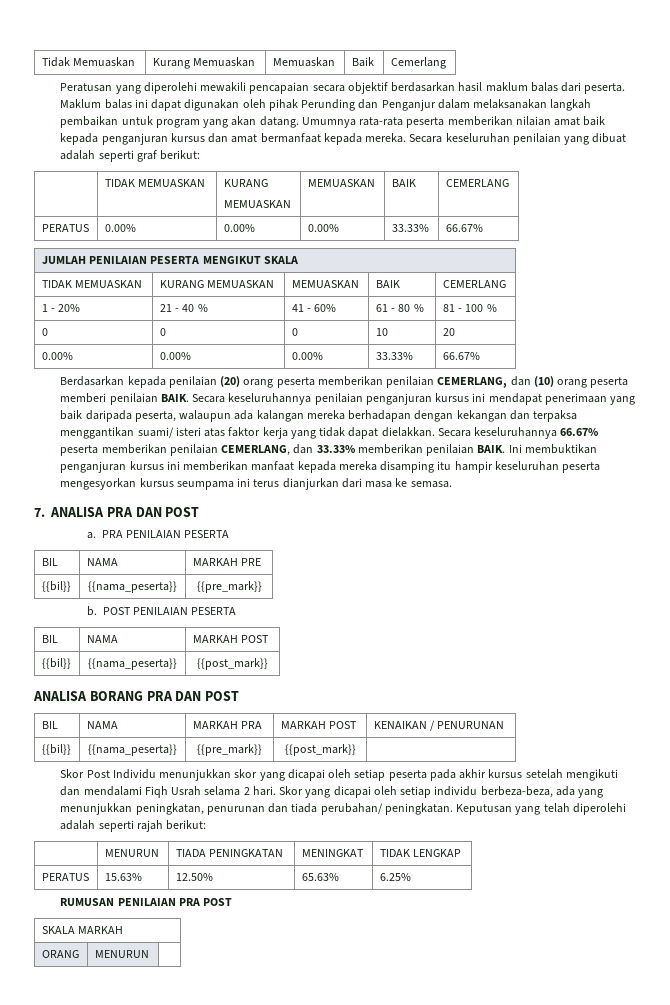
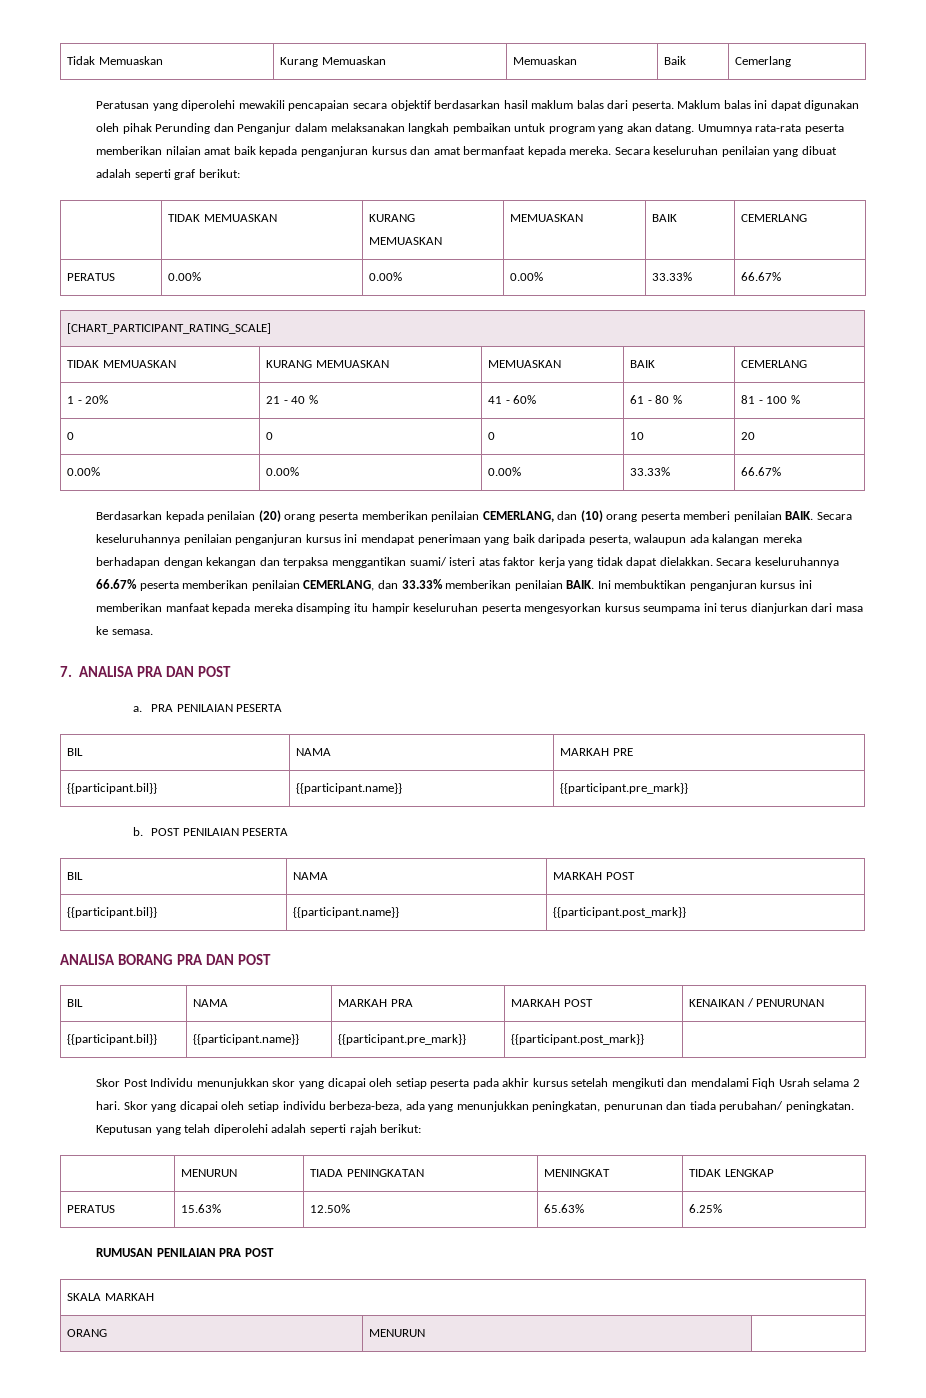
- JUMLAH PENILAIAN PESERTA MENGIKUT SKALA
+ [CHART_PARTICIPANT_RATING_SCALE]
  BIL | NAMA | MARKAH PRE
- {{bil}} | {{nama_peserta}} | {{pre_mark}}
+ {{participant.bil}} | {{participant.name}} | {{participant.pre_mark}}
- {{bil}} | {{nama_peserta}} | {{post_mark}}
+ {{participant.bil}} | {{participant.name}} | {{participant.post_mark}}
- {{bil}} | {{nama_peserta}} | {{pre_mark}} | {{post_mark}} |
+ {{participant.bil}} | {{participant.name}} | {{participant.pre_mark}} | {{participant.post_mark}} |

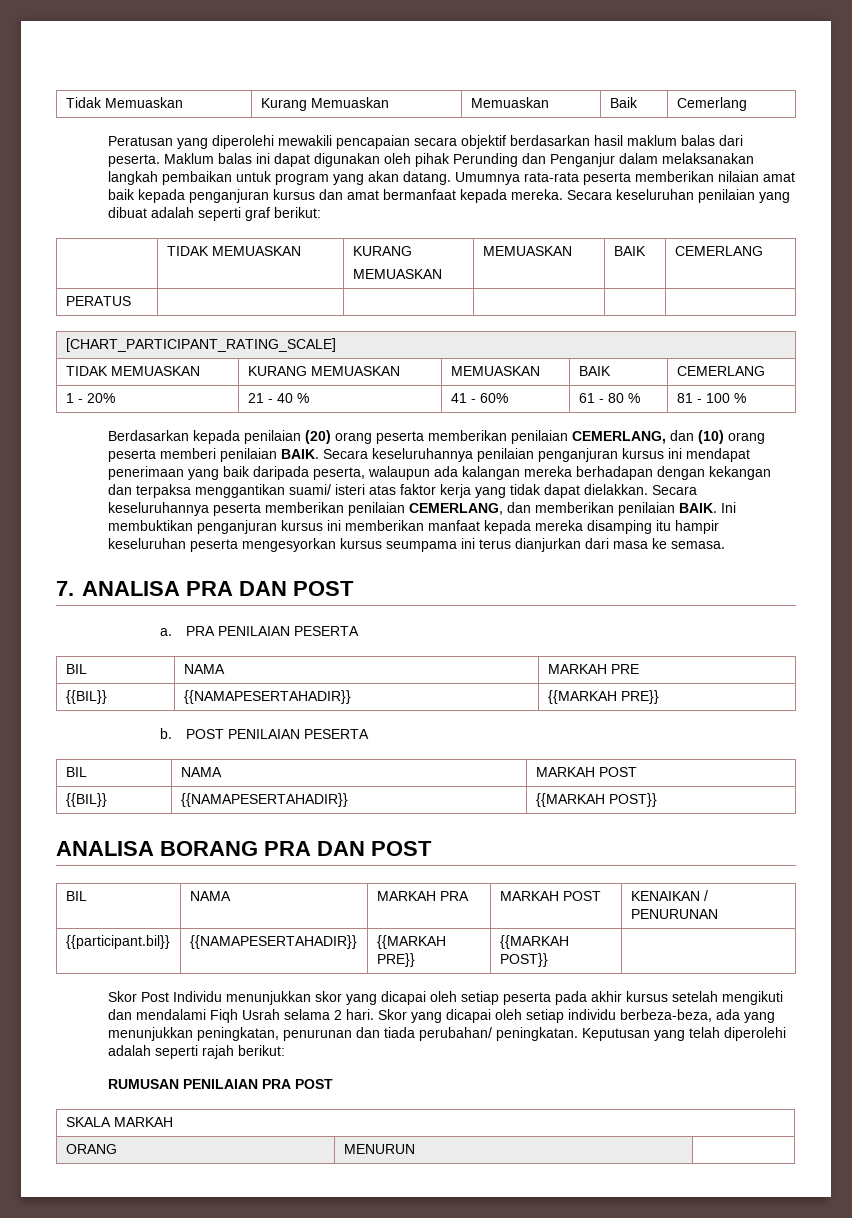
- PERATUS | 0.00% | 0.00% | 0.00% | 33.33% | 66.67%
+ PERATUS | | | | |
- 0 | 0 | 0 | 10 | 20
- 0.00% | 0.00% | 0.00% | 33.33% | 66.67%
- Secara keseluruhannya 66.67% peserta memberikan penilaian CEMERLANG, dan 33.33% memberikan penilaian BAIK.
+ Secara keseluruhannya peserta memberikan penilaian CEMERLANG, dan memberikan penilaian BAIK.
  BIL | NAMA | MARKAH PRE
- {{participant.bil}} | {{participant.name}} | {{participant.pre_mark}}
+ {{BIL}} | {{NAMAPESERTAHADIR}} | {{MARKAH PRE}}
- {{participant.bil}} | {{participant.name}} | {{participant.post_mark}}
+ {{BIL}} | {{NAMAPESERTAHADIR}} | {{MARKAH POST}}
- {{participant.bil}} | {{participant.name}} | {{participant.pre_mark}} | {{participant.post_mark}} |
+ {{participant.bil}} | {{NAMAPESERTAHADIR}} | {{MARKAH PRE}} | {{MARKAH POST}} |
- | MENURUN | TIADA PENINGKATAN | MENINGKAT | TIDAK LENGKAP
- PERATUS | 15.63% | 12.50% | 65.63% | 6.25%

